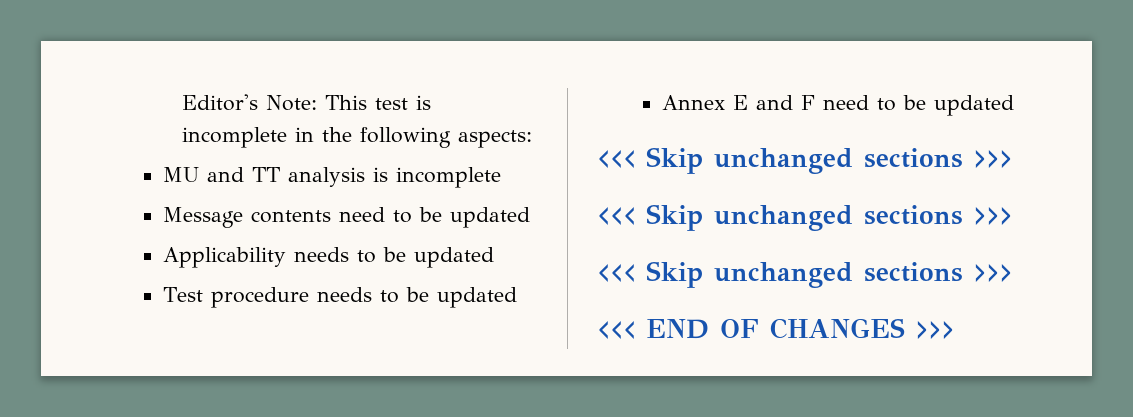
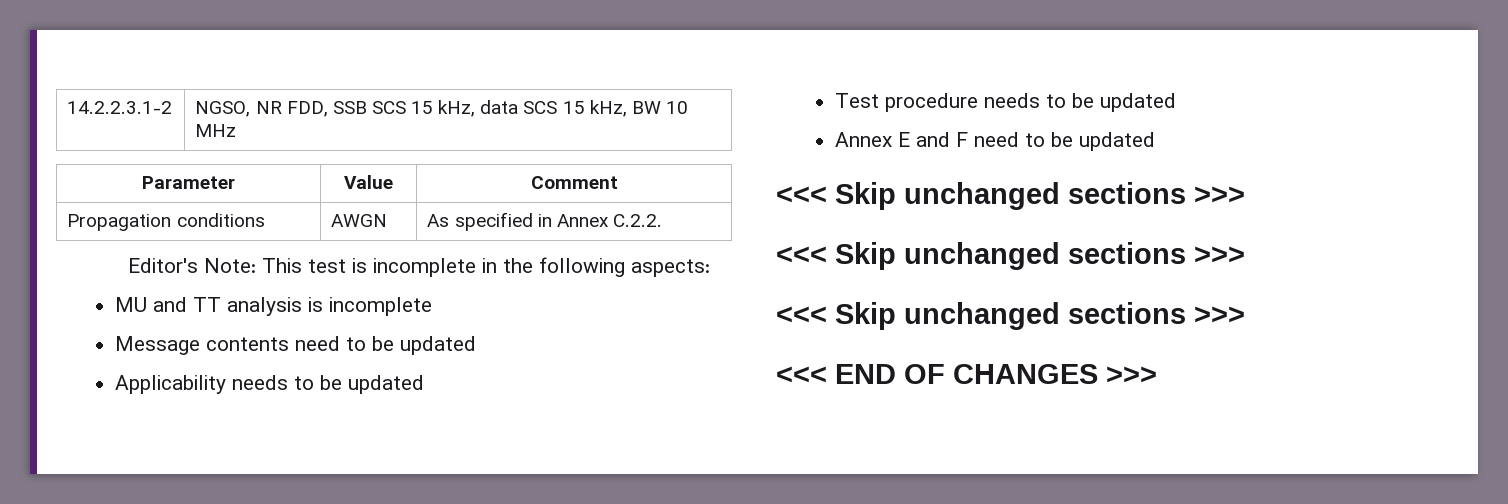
+ 14.2.2.3.1-2 | NGSO, NR FDD, SSB SCS 15 kHz, data SCS 15 kHz, BW 10 MHz
+ Parameter | Value | Comment
+ Propagation conditions | AWGN | As specified in Annex C.2.2.

